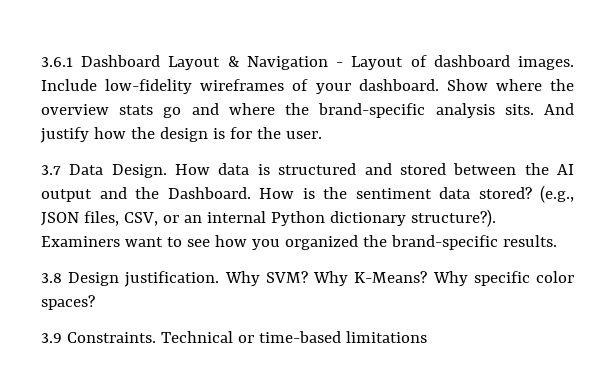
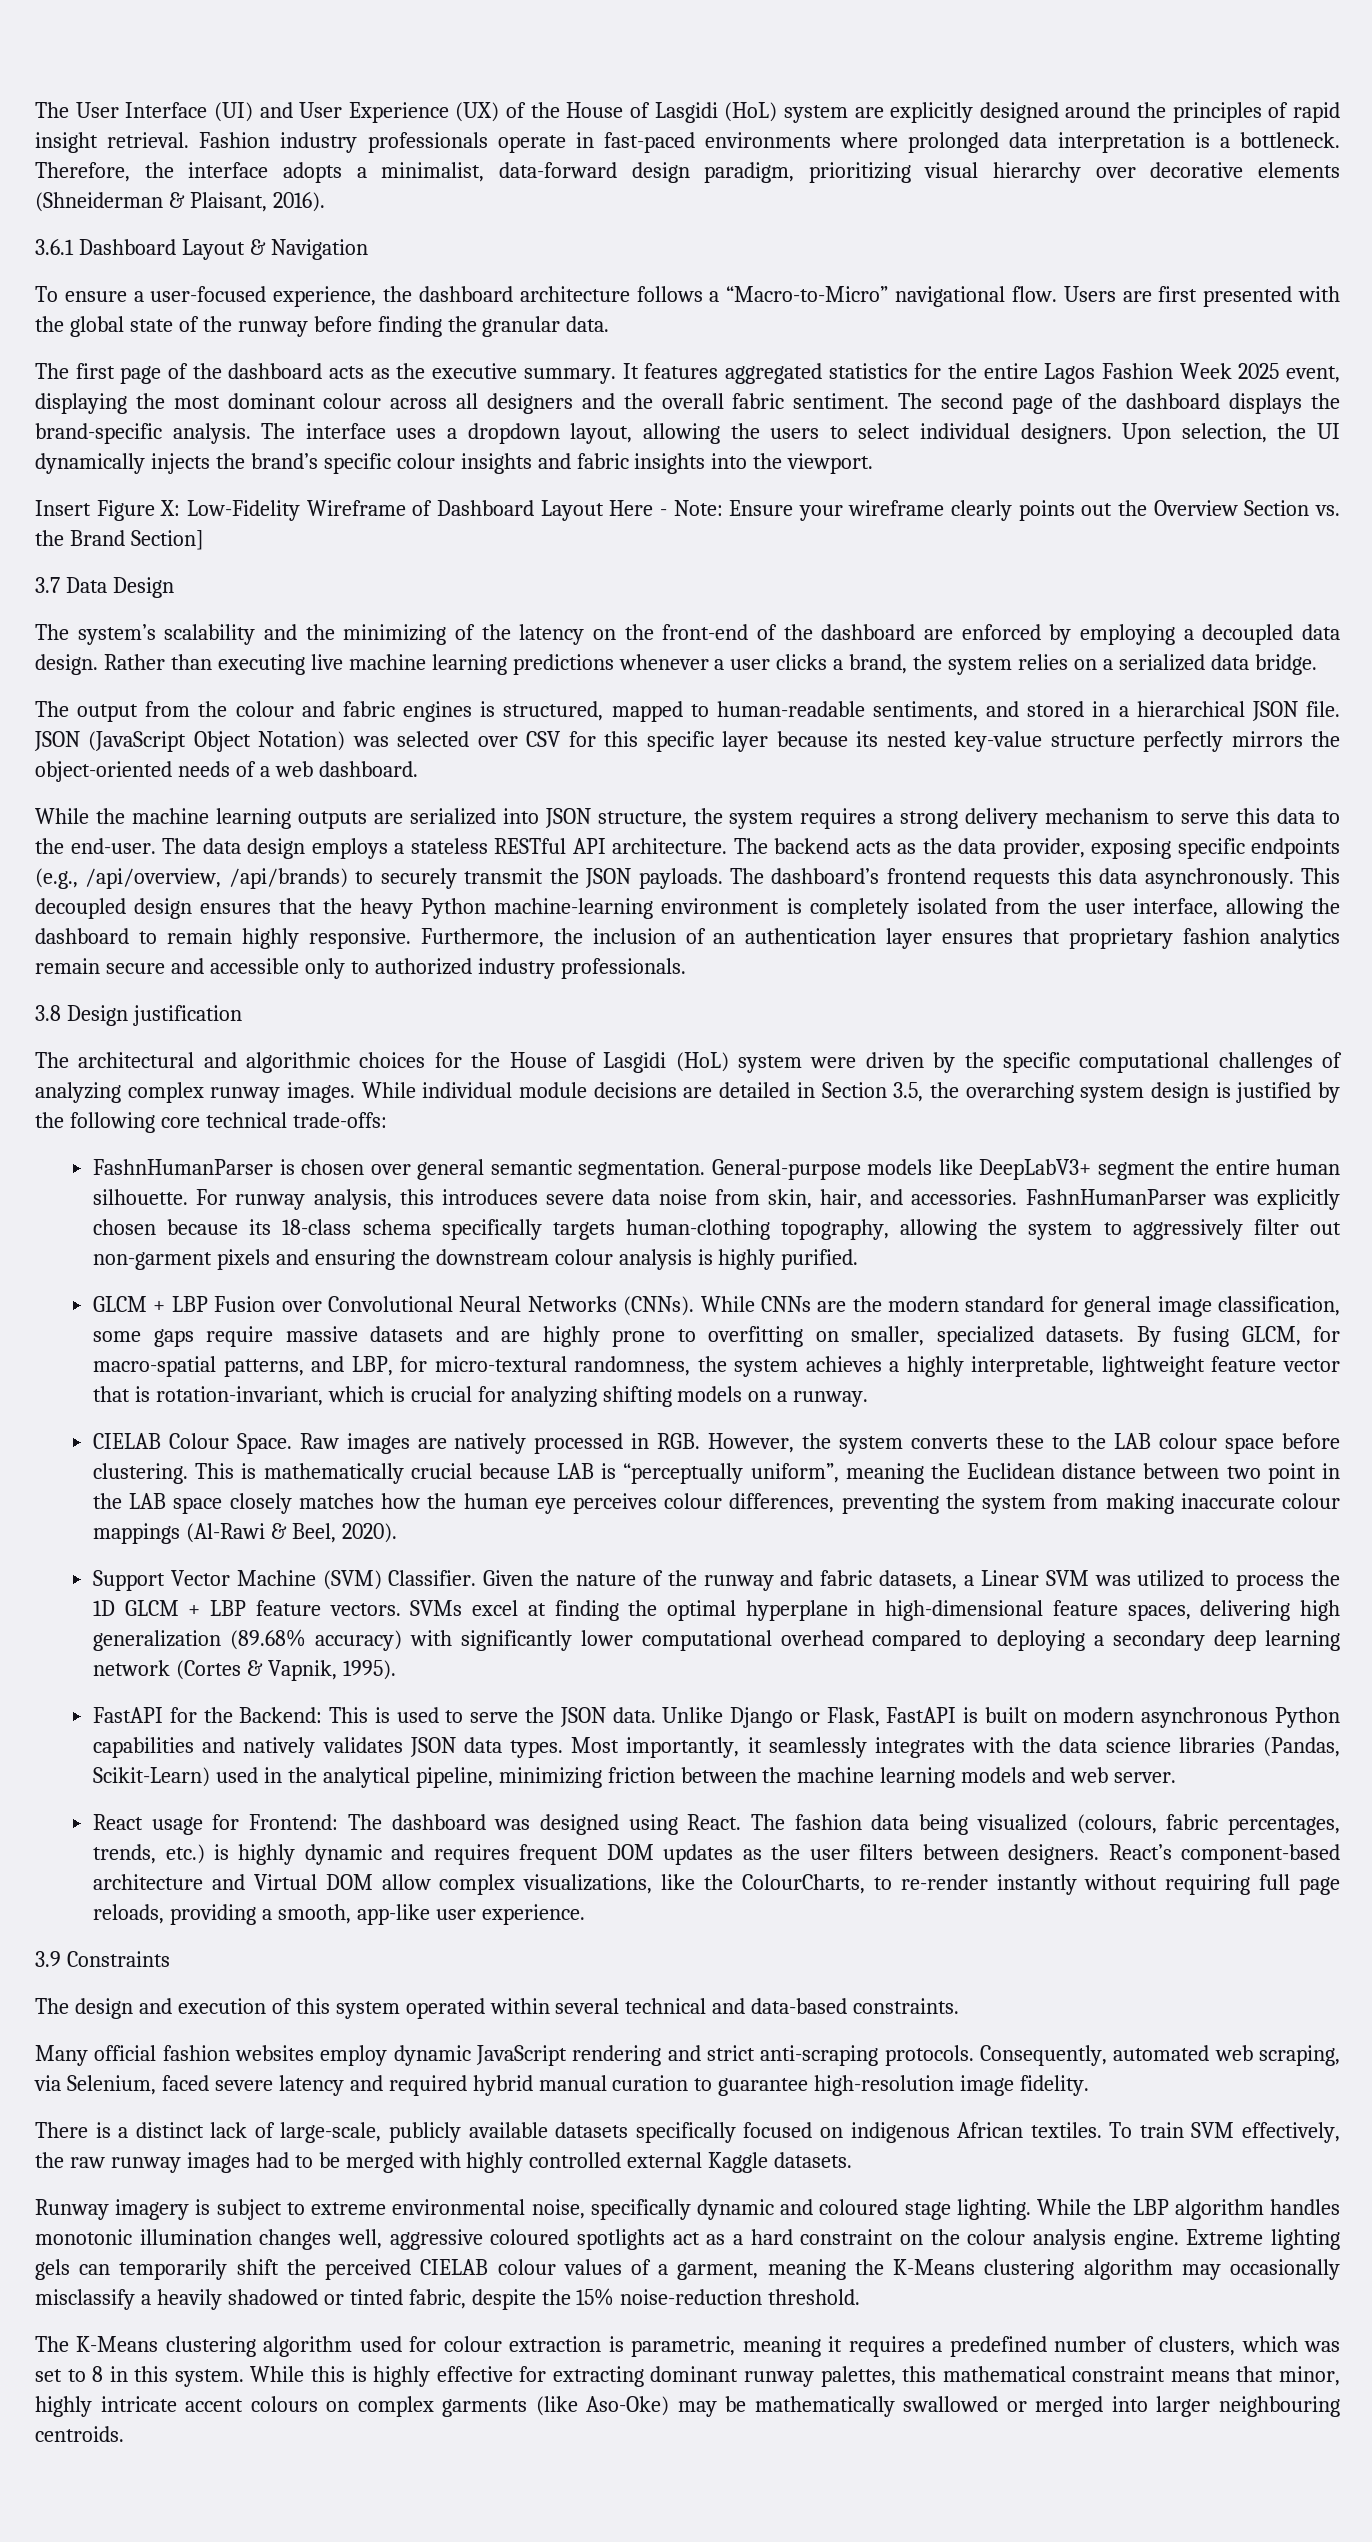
+ The User Interface (UI) and User Experience (UX) of the House of Lasgidi (HoL) system are explicitly designed around the principles of rapid insight retrieval. Fashion industry professionals operate in fast-paced environments where prolonged data interpretation is a bottleneck. Therefore, the interface adopts a minimalist, data-forward design paradigm, prioritizing visual hierarchy over decorative elements (Shneiderman & Plaisant, 2016).
- 3.6.1 Dashboard Layout & Navigation - Layout of dashboard images. Include low-fidelity wireframes of your dashboard. Show where the overview stats go and where the brand-specific analysis sits. And justify how the design is for the user.
- 3.7 Data Design. How data is structured and stored between the AI output and the Dashboard. How is the sentiment data stored? (e.g., JSON files, CSV, or an internal Python dictionary structure?). Examiners want to see how you organized the brand-specific results.
- 3.8 Design justification. Why SVM? Why K-Means? Why specific color spaces?
- 3.9 Constraints. Technical or time-based limitations
+ 3.6.1 Dashboard Layout & Navigation
+ To ensure a user-focused experience, the dashboard architecture follows a “Macro-to-Micro” navigational flow. Users are first presented with the global state of the runway before finding the granular data.
+ The first page of the dashboard acts as the executive summary. It features aggregated statistics for the entire Lagos Fashion Week 2025 event, displaying the most dominant colour across all designers and the overall fabric sentiment. The second page of the dashboard displays the brand-specific analysis. The interface uses a dropdown layout, allowing the users to select individual designers. Upon selection, the UI dynamically injects the brand’s specific colour insights and fabric insights into the viewport.
+ Insert Figure X: Low-Fidelity Wireframe of Dashboard Layout Here - Note: Ensure your wireframe clearly points out the Overview Section vs. the Brand Section]
+ 3.7 Data Design
+ The system’s scalability and the minimizing of the latency on the front-end of the dashboard are enforced by employing a decoupled data design. Rather than executing live machine learning predictions whenever a user clicks a brand, the system relies on a serialized data bridge.
+ The output from the colour and fabric engines is structured, mapped to human-readable sentiments, and stored in a hierarchical JSON file. JSON (JavaScript Object Notation) was selected over CSV for this specific layer because its nested key-value structure perfectly mirrors the object-oriented needs of a web dashboard.
+ While the machine learning outputs are serialized into JSON structure, the system requires a strong delivery mechanism to serve this data to the end-user. The data design employs a stateless RESTful API architecture. The backend acts as the data provider, exposing specific endpoints (e.g., /api/overview, /api/brands) to securely transmit the JSON payloads. The dashboard’s frontend requests this data asynchronously. This decoupled design ensures that the heavy Python machine-learning environment is completely isolated from the user interface, allowing the dashboard to remain highly responsive. Furthermore, the inclusion of an authentication layer ensures that proprietary fashion analytics remain secure and accessible only to authorized industry professionals.
+ 3.8 Design justification
+ The architectural and algorithmic choices for the House of Lasgidi (HoL) system were driven by the specific computational challenges of analyzing complex runway images. While individual module decisions are detailed in Section 3.5, the overarching system design is justified by the following core technical trade-offs:
+ FashnHumanParser is chosen over general semantic segmentation. General-purpose models like DeepLabV3+ segment the entire human silhouette. For runway analysis, this introduces severe data noise from skin, hair, and accessories. FashnHumanParser was explicitly chosen because its 18-class schema specifically targets human-clothing topography, allowing the system to aggressively filter out non-garment pixels and ensuring the downstream colour analysis is highly purified.
+ GLCM + LBP Fusion over Convolutional Neural Networks (CNNs). While CNNs are the modern standard for general image classification, some gaps require massive datasets and are highly prone to overfitting on smaller, specialized datasets. By fusing GLCM, for macro-spatial patterns, and LBP, for micro-textural randomness, the system achieves a highly interpretable, lightweight feature vector that is rotation-invariant, which is crucial for analyzing shifting models on a runway.
+ CIELAB Colour Space. Raw images are natively processed in RGB. However, the system converts these to the LAB colour space before clustering. This is mathematically crucial because LAB is “perceptually uniform”, meaning the Euclidean distance between two point in the LAB space closely matches how the human eye perceives colour differences, preventing the system from making inaccurate colour mappings (Al-Rawi & Beel, 2020).
+ Support Vector Machine (SVM) Classifier. Given the nature of the runway and fabric datasets, a Linear SVM was utilized to process the 1D GLCM + LBP feature vectors. SVMs excel at finding the optimal hyperplane in high-dimensional feature spaces, delivering high generalization (89.68% accuracy) with significantly lower computational overhead compared to deploying a secondary deep learning network (Cortes & Vapnik, 1995).
+ FastAPI for the Backend: This is used to serve the JSON data. Unlike Django or Flask, FastAPI is built on modern asynchronous Python capabilities and natively validates JSON data types. Most importantly, it seamlessly integrates with the data science libraries (Pandas, Scikit-Learn) used in the analytical pipeline, minimizing friction between the machine learning models and web server.
+ React usage for Frontend: The dashboard was designed using React. The fashion data being visualized (colours, fabric percentages, trends, etc.) is highly dynamic and requires frequent DOM updates as the user filters between designers. React’s component-based architecture and Virtual DOM allow complex visualizations, like the ColourCharts, to re-render instantly without requiring full page reloads, providing a smooth, app-like user experience.
+ 3.9 Constraints
+ The design and execution of this system operated within several technical and data-based constraints.
+ Many official fashion websites employ dynamic JavaScript rendering and strict anti-scraping protocols. Consequently, automated web scraping, via Selenium, faced severe latency and required hybrid manual curation to guarantee high-resolution image fidelity.
+ There is a distinct lack of large-scale, publicly available datasets specifically focused on indigenous African textiles. To train SVM effectively, the raw runway images had to be merged with highly controlled external Kaggle datasets.
+ Runway imagery is subject to extreme environmental noise, specifically dynamic and coloured stage lighting. While the LBP algorithm handles monotonic illumination changes well, aggressive coloured spotlights act as a hard constraint on the colour analysis engine. Extreme lighting gels can temporarily shift the perceived CIELAB colour values of a garment, meaning the K-Means clustering algorithm may occasionally misclassify a heavily shadowed or tinted fabric, despite the 15% noise-reduction threshold.
+ The K-Means clustering algorithm used for colour extraction is parametric, meaning it requires a predefined number of clusters, which was set to 8 in this system. While this is highly effective for extracting dominant runway palettes, this mathematical constraint means that minor, highly intricate accent colours on complex garments (like Aso-Oke) may be mathematically swallowed or merged into larger neighbouring centroids.

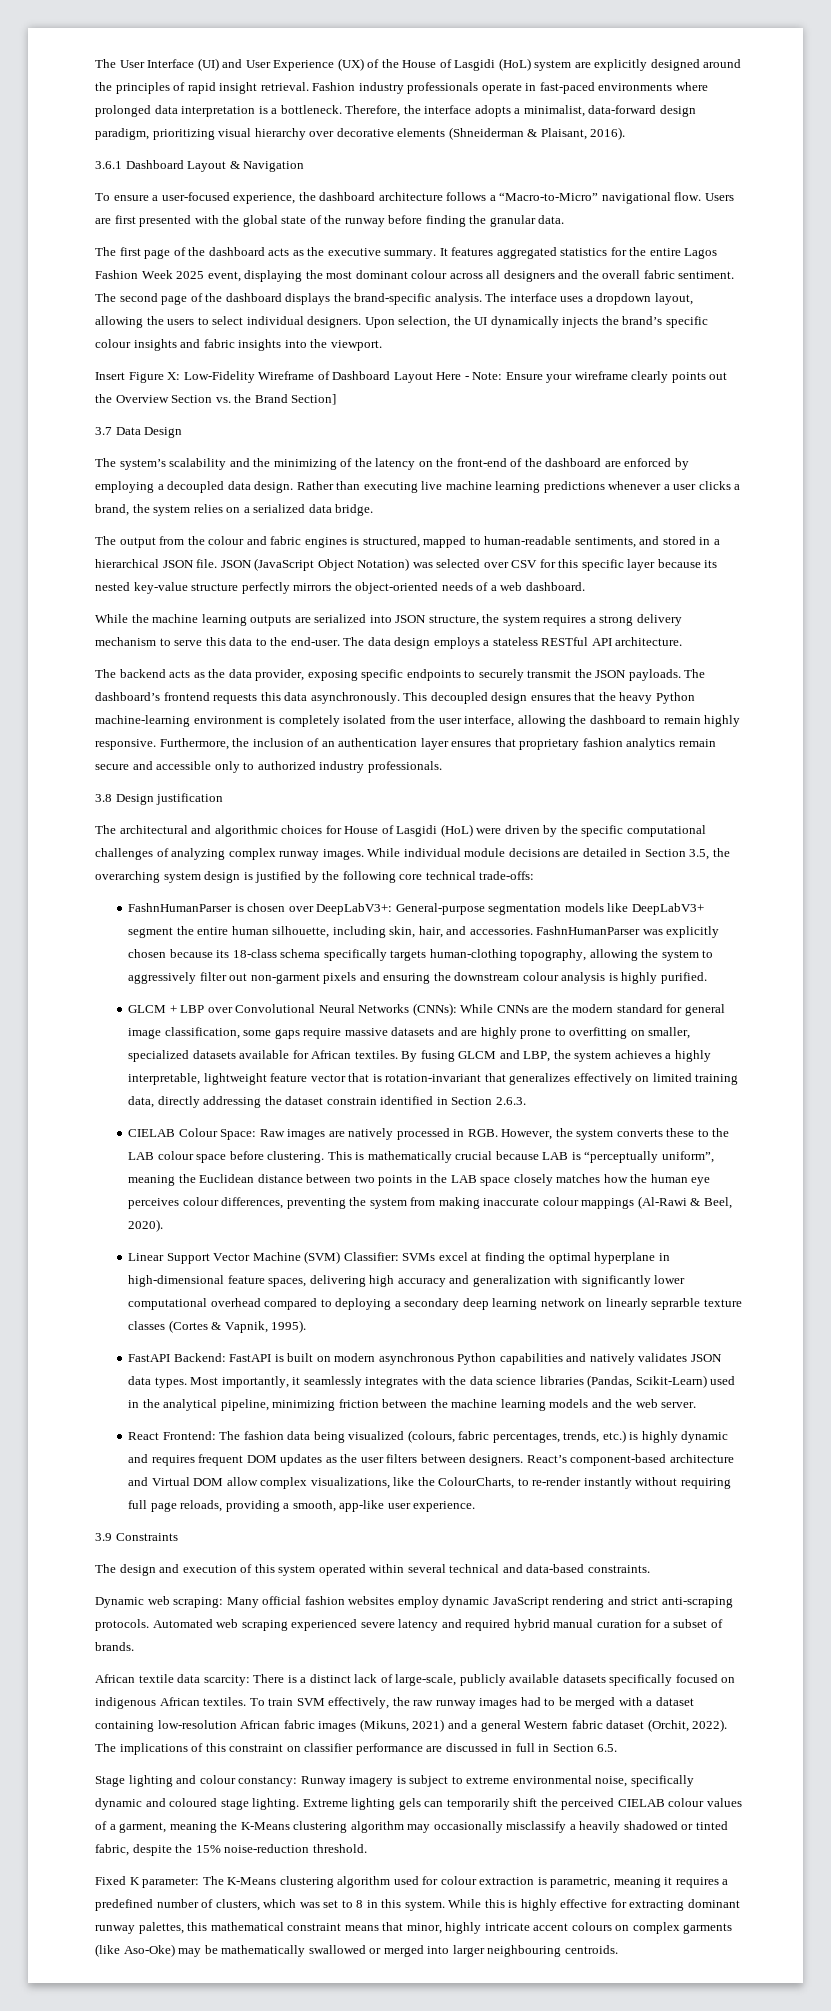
- The data design employs a stateless RESTful API architecture. The backend acts as the data provider, exposing specific endpoints (e.g., /api/overview, /api/brands) to securely transmit the JSON payloads.
+ The data design employs a stateless RESTful API architecture.
+ The backend acts as the data provider, exposing specific endpoints to securely transmit the JSON payloads.
- The architectural and algorithmic choices for the House of Lasgidi (HoL) system were driven by the specific computational challenges of analyzing complex runway images.
+ The architectural and algorithmic choices for House of Lasgidi (HoL) were driven by the specific computational challenges of analyzing complex runway images.
- FashnHumanParser is chosen over general semantic segmentation. General-purpose models like DeepLabV3+ segment the entire human silhouette. For runway analysis, this introduces severe data noise from skin, hair, and accessories.
+ FashnHumanParser is chosen over DeepLabV3+: General-purpose segmentation models like DeepLabV3+ segment the entire human silhouette, including skin, hair, and accessories.
- GLCM + LBP Fusion over Convolutional Neural Networks (CNNs). While CNNs are the modern standard for general image classification, some gaps require massive datasets and are highly prone to overfitting on smaller, specialized datasets. By fusing GLCM, for macro-spatial patterns, and LBP, for micro-textural randomness, the system achieves a highly interpretable, lightweight feature vector that is rotation-invariant, which is crucial for analyzing shifting models on a runway.
+ GLCM + LBP over Convolutional Neural Networks (CNNs): While CNNs are the modern standard for general image classification, some gaps require massive datasets and are highly prone to overfitting on smaller, specialized datasets available for African textiles. By fusing GLCM and LBP, the system achieves a highly interpretable, lightweight feature vector that is rotation-invariant that generalizes effectively on limited training data, directly addressing the dataset constrain identified in Section 2.6.3.
- CIELAB Colour Space. Raw images are natively processed in RGB. However, the system converts these to the LAB colour space before clustering.
+ CIELAB Colour Space: Raw images are natively processed in RGB. However, the system converts these to the LAB colour space before clustering.
- This is mathematically crucial because LAB is “perceptually uniform”, meaning the Euclidean distance between two point in the LAB space closely matches how the human eye perceives colour differences, preventing the system from making inaccurate colour mappings (Al-Rawi & Beel, 2020).
+ This is mathematically crucial because LAB is “perceptually uniform”, meaning the Euclidean distance between two points in the LAB space closely matches how the human eye perceives colour differences, preventing the system from making inaccurate colour mappings (Al-Rawi & Beel, 2020).
- Support Vector Machine (SVM) Classifier. Given the nature of the runway and fabric datasets, a Linear SVM was utilized to process the 1D GLCM + LBP feature vectors. SVMs excel at finding the optimal hyperplane in high-dimensional feature spaces, delivering high generalization (89.68% accuracy) with significantly lower computational overhead compared to deploying a secondary deep learning network (Cortes & Vapnik, 1995).
+ Linear Support Vector Machine (SVM) Classifier: SVMs excel at finding the optimal hyperplane in high-dimensional feature spaces, delivering high accuracy and generalization with significantly lower computational overhead compared to deploying a secondary deep learning network on linearly seprarble texture classes (Cortes & Vapnik, 1995).
- FastAPI for the Backend: This is used to serve the JSON data. Unlike Django or Flask, FastAPI is built on modern asynchronous Python capabilities and natively validates JSON data types.
+ FastAPI Backend: FastAPI is built on modern asynchronous Python capabilities and natively validates JSON data types.
- Most importantly, it seamlessly integrates with the data science libraries (Pandas, Scikit-Learn) used in the analytical pipeline, minimizing friction between the machine learning models and web server.
+ Most importantly, it seamlessly integrates with the data science libraries (Pandas, Scikit-Learn) used in the analytical pipeline, minimizing friction between the machine learning models and the web server.
- React usage for Frontend: The dashboard was designed using React. The fashion data being visualized (colours, fabric percentages, trends, etc.) is highly dynamic and requires frequent DOM updates as the user filters between designers.
+ React Frontend: The fashion data being visualized (colours, fabric percentages, trends, etc.) is highly dynamic and requires frequent DOM updates as the user filters between designers.
- Many official fashion websites employ dynamic JavaScript rendering and strict anti-scraping protocols.
+ Dynamic web scraping: Many official fashion websites employ dynamic JavaScript rendering and strict anti-scraping protocols.
- Consequently, automated web scraping, via Selenium, faced severe latency and required hybrid manual curation to guarantee high-resolution image fidelity.
- There is a distinct lack of large-scale, publicly available datasets specifically focused on indigenous African textiles.
+ Automated web scraping experienced severe latency and required hybrid manual curation for a subset of brands.
+ African textile data scarcity: There is a distinct lack of large-scale, publicly available datasets specifically focused on indigenous African textiles.
- To train SVM effectively, the raw runway images had to be merged with highly controlled external Kaggle datasets.
- Runway imagery is subject to extreme environmental noise, specifically dynamic and coloured stage lighting.
+ To train SVM effectively, the raw runway images had to be merged with a dataset containing low-resolution African fabric images (Mikuns, 2021) and a general Western fabric dataset (Orchit, 2022). The implications of this constraint on classifier performance are discussed in full in Section 6.5.
+ Stage lighting and colour constancy: Runway imagery is subject to extreme environmental noise, specifically dynamic and coloured stage lighting.
- While the LBP algorithm handles monotonic illumination changes well, aggressive coloured spotlights act as a hard constraint on the colour analysis engine.
- The K-Means clustering algorithm used for colour extraction is parametric, meaning it requires a predefined number of clusters, which was set to 8 in this system.
+ Fixed K parameter: The K-Means clustering algorithm used for colour extraction is parametric, meaning it requires a predefined number of clusters, which was set to 8 in this system.

